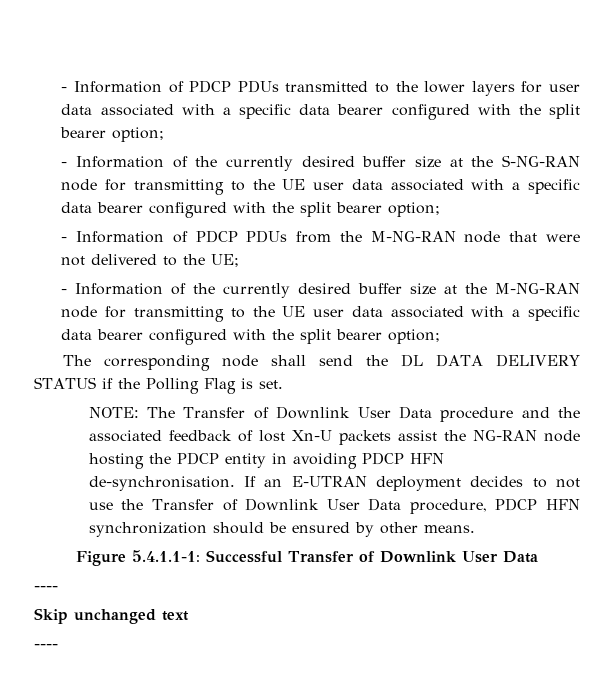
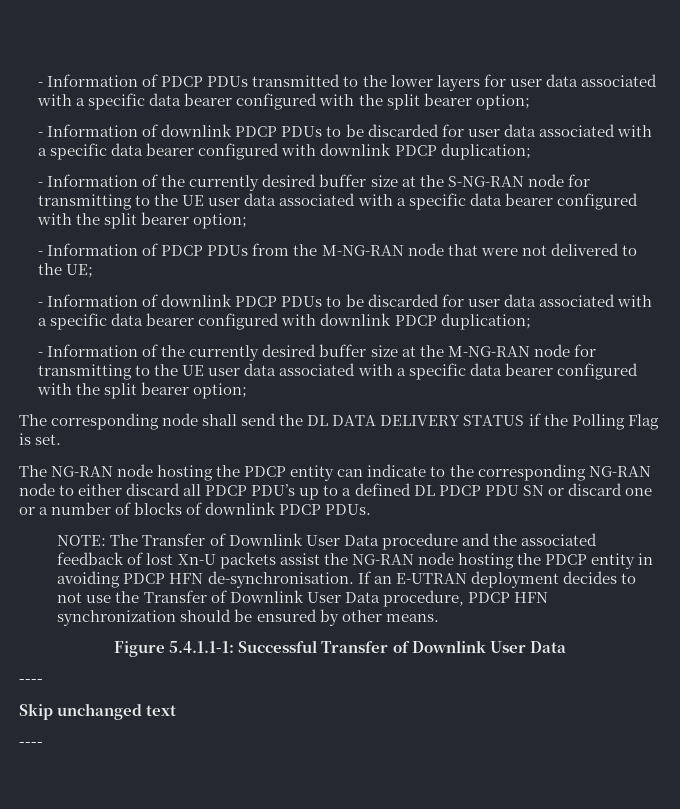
  - Information of PDCP PDUs transmitted to the lower layers for user data associated with a specific data bearer configured with the split bearer option;
+ - Information of downlink PDCP PDUs to be discarded for user data associated with a specific data bearer configured with downlink PDCP duplication;
  - Information of PDCP PDUs from the M-NG-RAN node that were not delivered to the UE;
+ - Information of downlink PDCP PDUs to be discarded for user data associated with a specific data bearer configured with downlink PDCP duplication;
+ The NG-RAN node hosting the PDCP entity can indicate to the corresponding NG-RAN node to either discard all PDCP PDU’s up to a defined DL PDCP PDU SN or discard one or a number of blocks of downlink PDCP PDUs.

